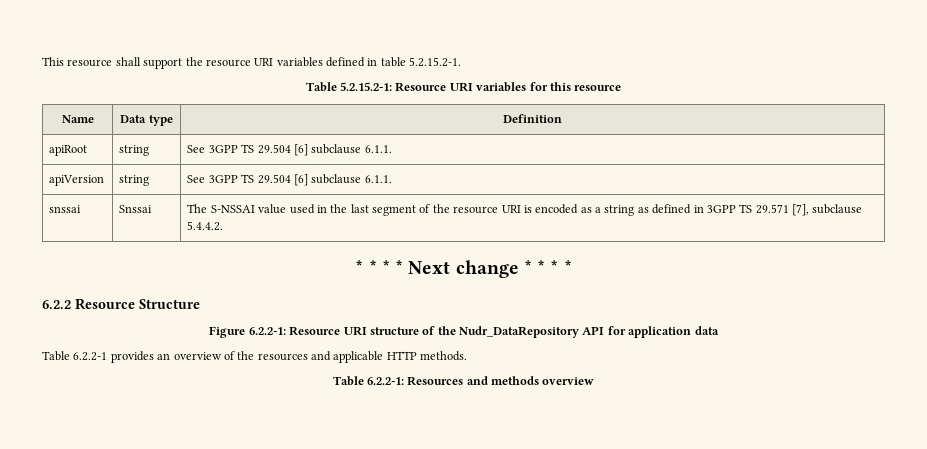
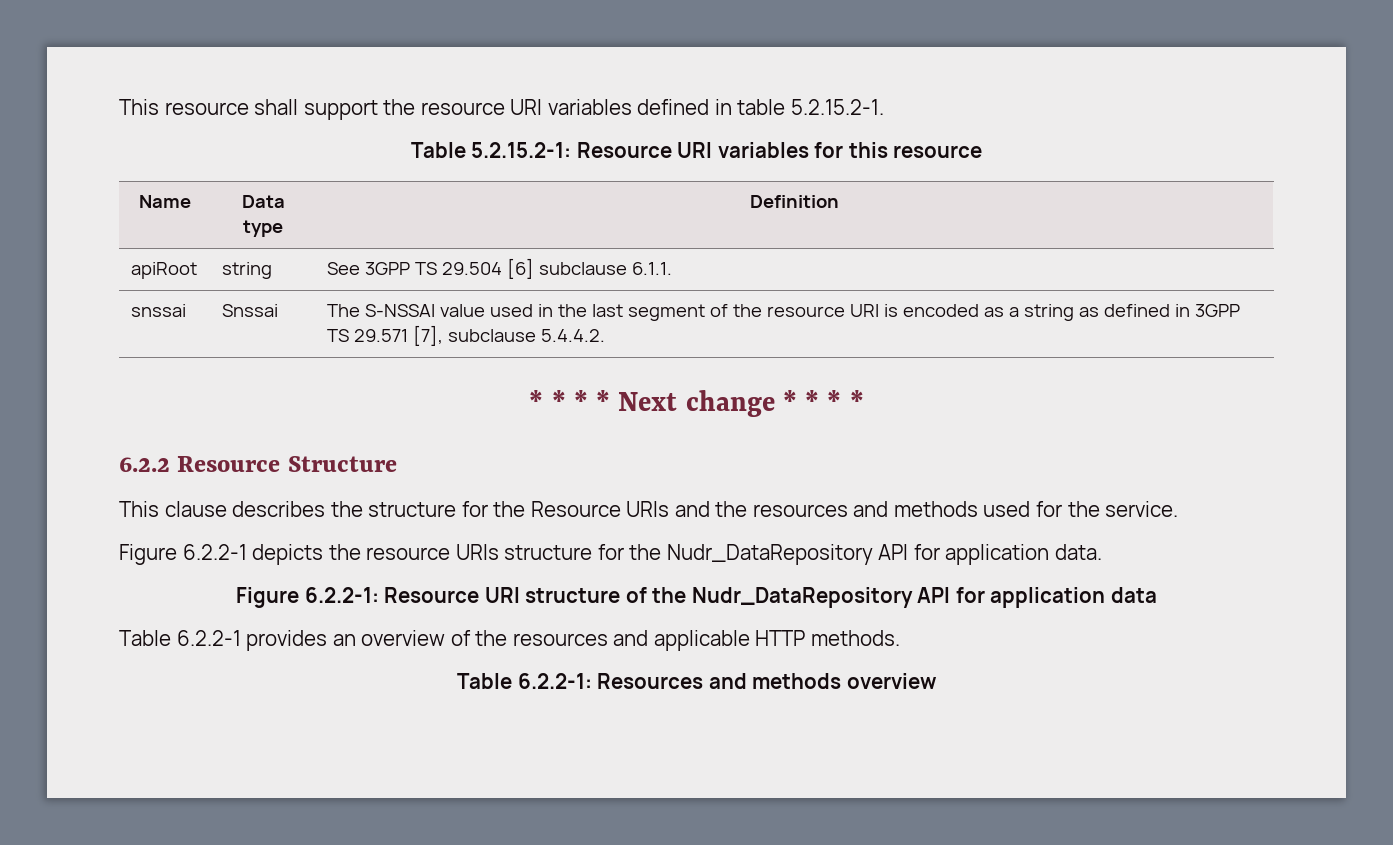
- apiVersion | string | See 3GPP TS 29.504 [6] subclause 6.1.1.
+ This clause describes the structure for the Resource URIs and the resources and methods used for the service.
+ Figure 6.2.2-1 depicts the resource URIs structure for the Nudr_DataRepository API for application data.

